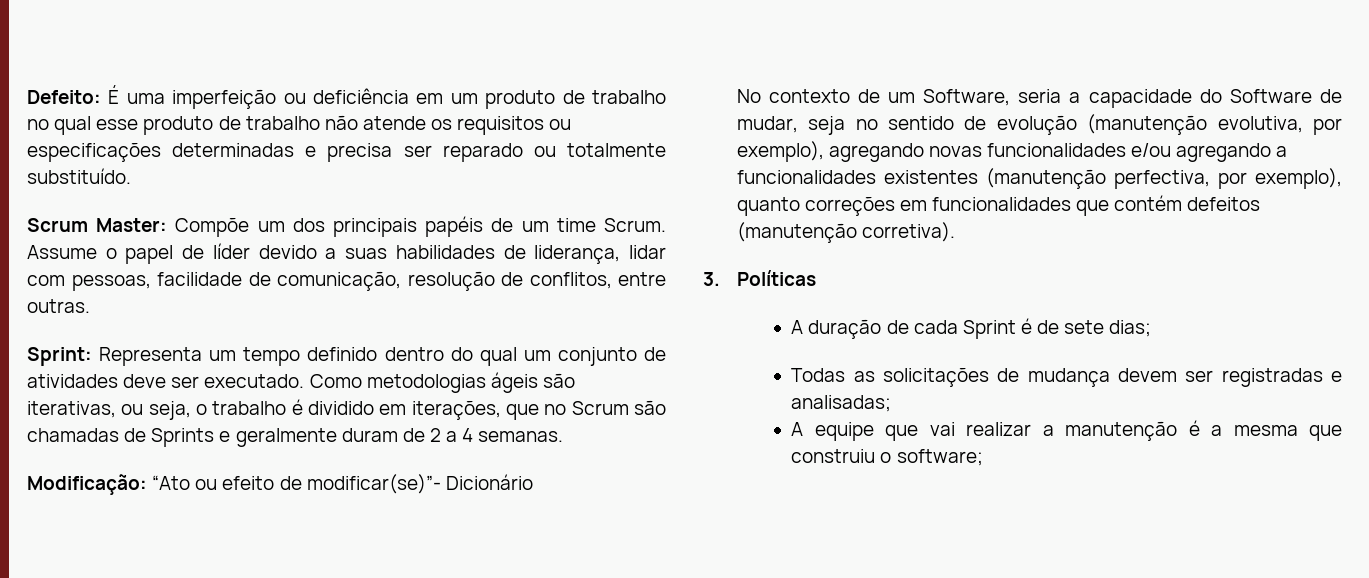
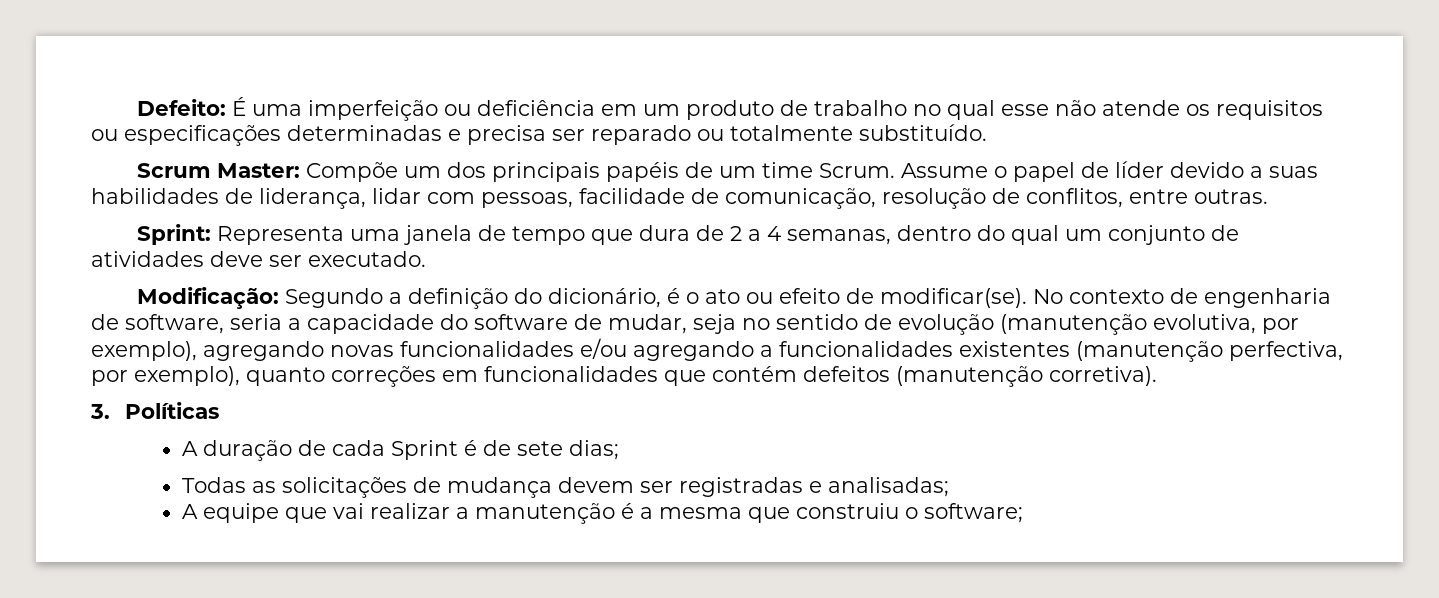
- Defeito: É uma imperfeição ou deficiência em um produto de trabalho no qual esse produto de trabalho não atende os requisitos ou especificações determinadas e precisa ser reparado ou totalmente substituído.
+ Defeito: É uma imperfeição ou deficiência em um produto de trabalho no qual esse não atende os requisitos ou especificações determinadas e precisa ser reparado ou totalmente substituído.
- Sprint: Representa um tempo definido dentro do qual um conjunto de atividades deve ser executado. Como metodologias ágeis são iterativas, ou seja, o trabalho é dividido em iterações, que no Scrum são chamadas de Sprints e geralmente duram de 2 a 4 semanas.
- Modificação: “Ato ou efeito de modificar(se)”- Dicionário
- No contexto de um Software, seria a capacidade do Software de mudar, seja no sentido de evolução (manutenção evolutiva, por exemplo), agregando novas funcionalidades e/ou agregando a funcionalidades existentes (manutenção perfectiva, por exemplo), quanto correções em funcionalidades que contém defeitos (manutenção corretiva).
+ Sprint: Representa uma janela de tempo que dura de 2 a 4 semanas, dentro do qual um conjunto de atividades deve ser executado.
+ Modificação: Segundo a definição do dicionário, é o ato ou efeito de modificar(se). No contexto de engenharia de software, seria a capacidade do software de mudar, seja no sentido de evolução (manutenção evolutiva, por exemplo), agregando novas funcionalidades e/ou agregando a funcionalidades existentes (manutenção perfectiva, por exemplo), quanto correções em funcionalidades que contém defeitos (manutenção corretiva).

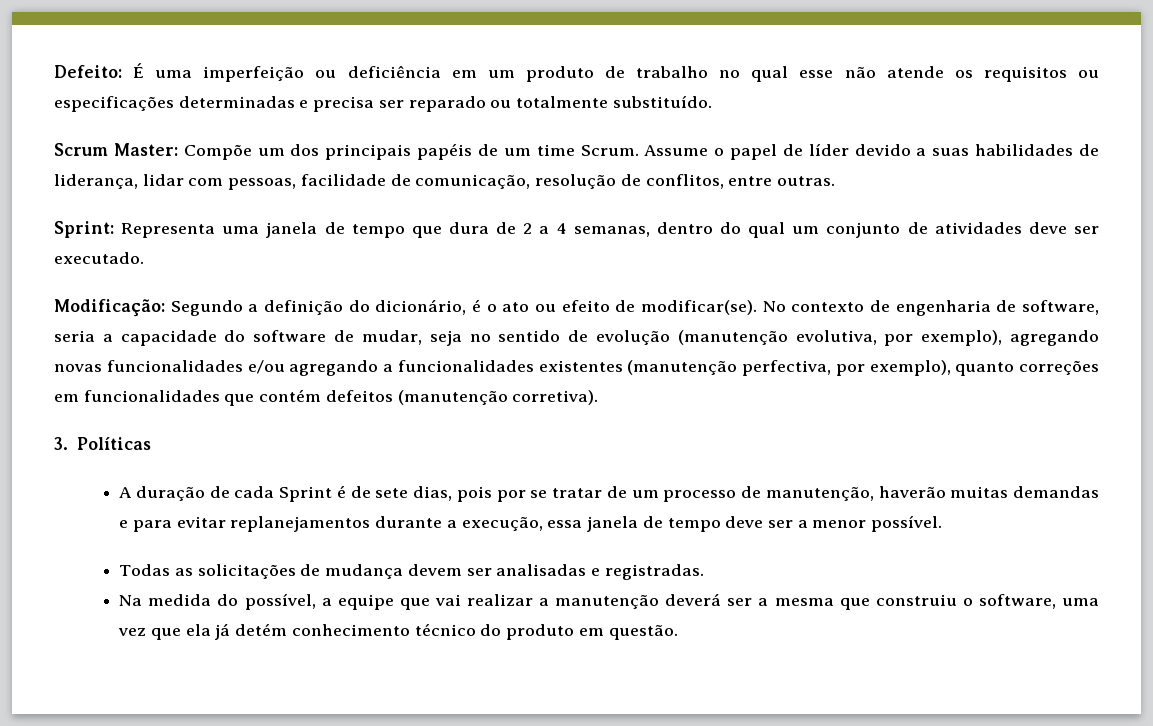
- A duração de cada Sprint é de sete dias;
+ A duração de cada Sprint é de sete dias, pois por se tratar de um processo de manutenção, haverão muitas demandas e para evitar replanejamentos durante a execução, essa janela de tempo deve ser a menor possível.
- Todas as solicitações de mudança devem ser registradas e analisadas;
- A equipe que vai realizar a manutenção é a mesma que construiu o software;
+ Todas as solicitações de mudança devem ser analisadas e registradas.
+ Na medida do possível, a equipe que vai realizar a manutenção deverá ser a mesma que construiu o software, uma vez que ela já detém conhecimento técnico do produto em questão.

